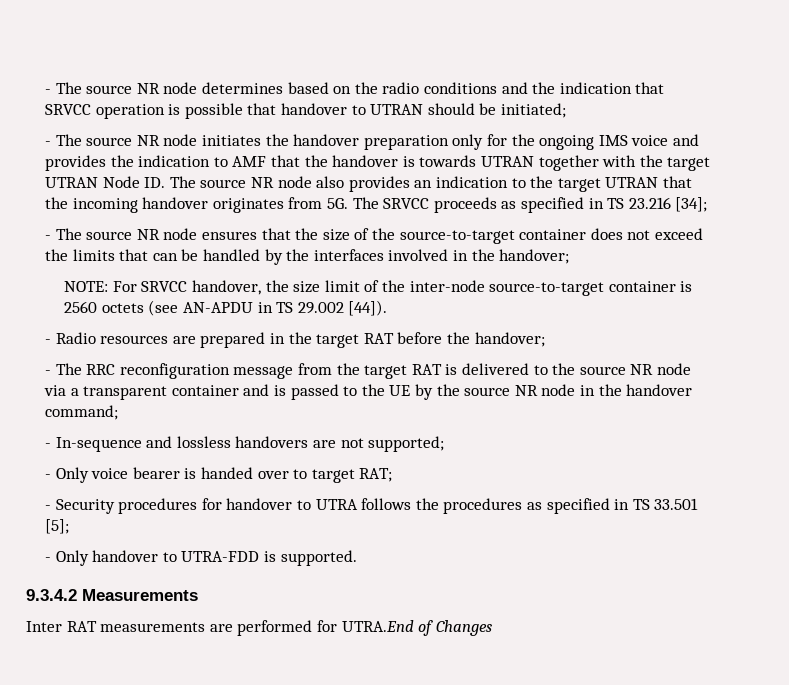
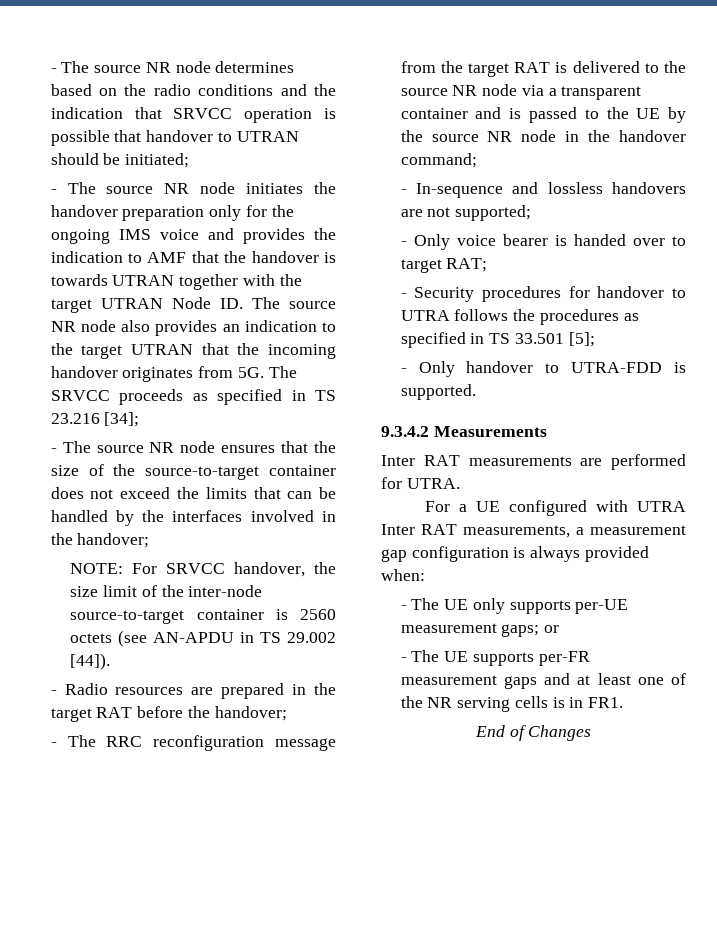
- Inter RAT measurements are performed for UTRA.End of Changes
+ Inter RAT measurements are performed for UTRA.
+ For a UE configured with UTRA Inter RAT measurements, a measurement gap configuration is always provided when:
+ - The UE only supports per-UE measurement gaps; or
+ - The UE supports per-FR measurement gaps and at least one of the NR serving cells is in FR1.
+ End of Changes

